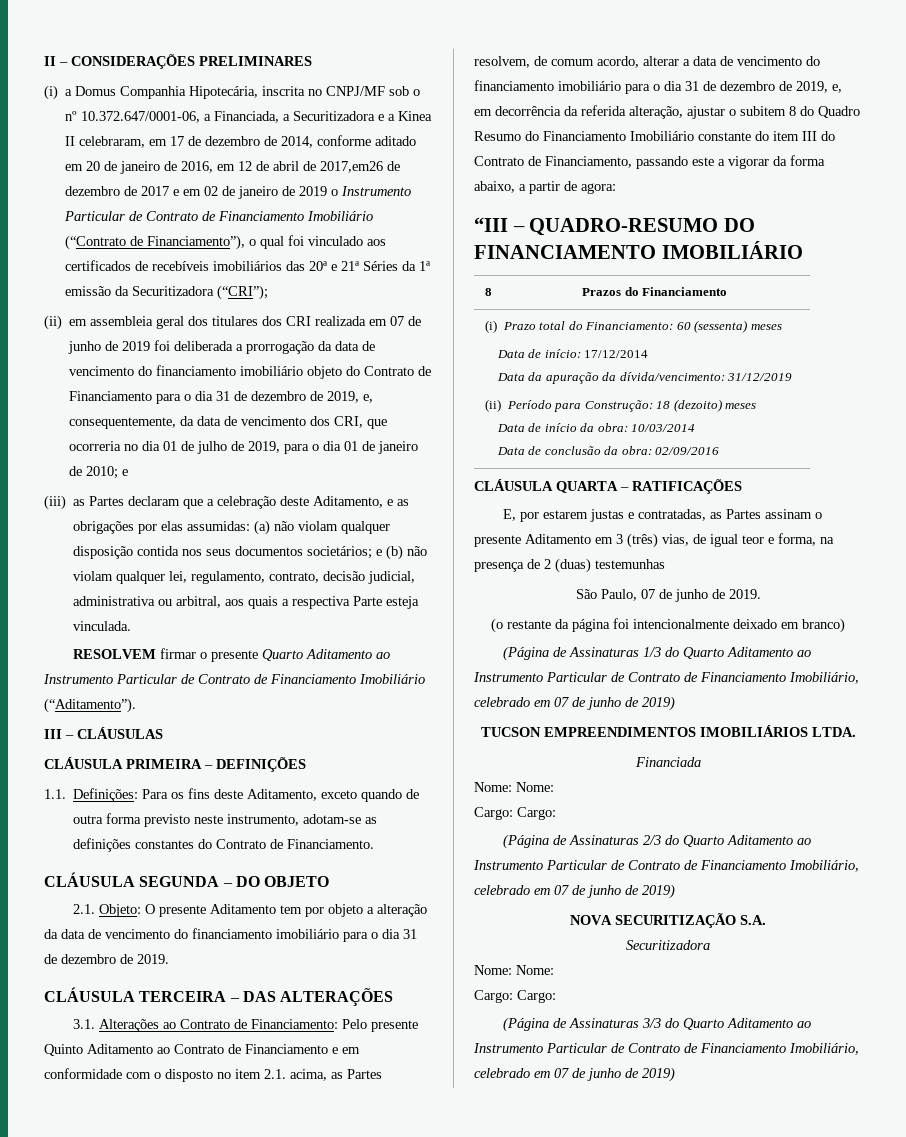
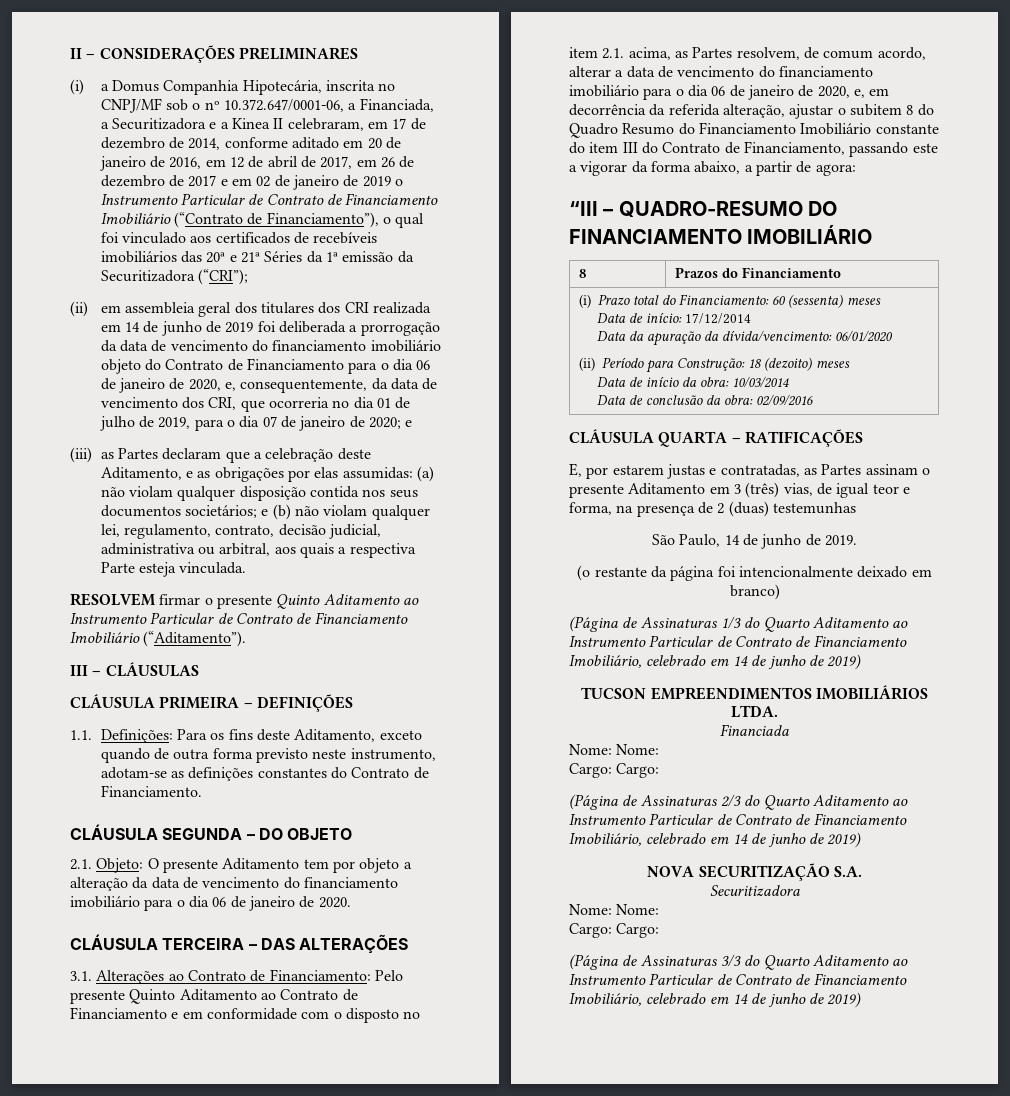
- (i) a Domus Companhia Hipotecária, inscrita no CNPJ/MF sob o nº 10.372.647/0001-06, a Financiada, a Securitizadora e a Kinea II celebraram, em 17 de dezembro de 2014, conforme aditado em 20 de janeiro de 2016, em 12 de abril de 2017,em26 de dezembro de 2017 e em 02 de janeiro de 2019 o Instrumento Particular de Contrato de Financiamento Imobiliário (“Contrato de Financiamento”), o qual foi vinculado aos certificados de recebíveis imobiliários das 20ª e 21ª Séries da 1ª emissão da Securitizadora (“CRI”);
+ (i) a Domus Companhia Hipotecária, inscrita no CNPJ/MF sob o nº 10.372.647/0001-06, a Financiada, a Securitizadora e a Kinea II celebraram, em 17 de dezembro de 2014, conforme aditado em 20 de janeiro de 2016, em 12 de abril de 2017, em 26 de dezembro de 2017 e em 02 de janeiro de 2019 o Instrumento Particular de Contrato de Financiamento Imobiliário (“Contrato de Financiamento”), o qual foi vinculado aos certificados de recebíveis imobiliários das 20ª e 21ª Séries da 1ª emissão da Securitizadora (“CRI”);
- (ii) em assembleia geral dos titulares dos CRI realizada em 07 de junho de 2019 foi deliberada a prorrogação da data de vencimento do financiamento imobiliário objeto do Contrato de Financiamento para o dia 31 de dezembro de 2019, e, consequentemente, da data de vencimento dos CRI, que ocorreria no dia 01 de julho de 2019, para o dia 01 de janeiro de 2010; e
+ (ii) em assembleia geral dos titulares dos CRI realizada em 14 de junho de 2019 foi deliberada a prorrogação da data de vencimento do financiamento imobiliário objeto do Contrato de Financiamento para o dia 06 de janeiro de 2020, e, consequentemente, da data de vencimento dos CRI, que ocorreria no dia 01 de julho de 2019, para o dia 07 de janeiro de 2020; e
- RESOLVEM firmar o presente Quarto Aditamento ao Instrumento Particular de Contrato de Financiamento Imobiliário (“Aditamento”).
+ RESOLVEM firmar o presente Quinto Aditamento ao Instrumento Particular de Contrato de Financiamento Imobiliário (“Aditamento”).
- 2.1. Objeto: O presente Aditamento tem por objeto a alteração da data de vencimento do financiamento imobiliário para o dia 31 de dezembro de 2019.
+ 2.1. Objeto: O presente Aditamento tem por objeto a alteração da data de vencimento do financiamento imobiliário para o dia 06 de janeiro de 2020.
- Pelo presente Quinto Aditamento ao Contrato de Financiamento e em conformidade com o disposto no item 2.1. acima, as Partes resolvem, de comum acordo, alterar a data de vencimento do financiamento imobiliário para o dia 31 de dezembro de 2019, e, em decorrência da referida alteração, ajustar o subitem 8 do Quadro Resumo do Financiamento Imobiliário constante do item III do Contrato de Financiamento, passando este a vigorar da forma abaixo, a partir de agora:
+ Pelo presente Quinto Aditamento ao Contrato de Financiamento e em conformidade com o disposto no item 2.1. acima, as Partes resolvem, de comum acordo, alterar a data de vencimento do financiamento imobiliário para o dia 06 de janeiro de 2020, e, em decorrência da referida alteração, ajustar o subitem 8 do Quadro Resumo do Financiamento Imobiliário constante do item III do Contrato de Financiamento, passando este a vigorar da forma abaixo, a partir de agora:
  (i) Prazo total do Financiamento: 60 (sessenta) meses
  Data de início: 17/12/2014
- Data da apuração da dívida/vencimento: 31/12/2019
+ Data da apuração da dívida/vencimento: 06/01/2020
- São Paulo, 07 de junho de 2019.
+ São Paulo, 14 de junho de 2019.
- (Página de Assinaturas 1/3 do Quarto Aditamento ao Instrumento Particular de Contrato de Financiamento Imobiliário, celebrado em 07 de junho de 2019)
+ (Página de Assinaturas 1/3 do Quarto Aditamento ao Instrumento Particular de Contrato de Financiamento Imobiliário, celebrado em 14 de junho de 2019)
- (Página de Assinaturas 2/3 do Quarto Aditamento ao Instrumento Particular de Contrato de Financiamento Imobiliário, celebrado em 07 de junho de 2019)
+ (Página de Assinaturas 2/3 do Quarto Aditamento ao Instrumento Particular de Contrato de Financiamento Imobiliário, celebrado em 14 de junho de 2019)
- (Página de Assinaturas 3/3 do Quarto Aditamento ao Instrumento Particular de Contrato de Financiamento Imobiliário, celebrado em 07 de junho de 2019)
+ (Página de Assinaturas 3/3 do Quarto Aditamento ao Instrumento Particular de Contrato de Financiamento Imobiliário, celebrado em 14 de junho de 2019)

